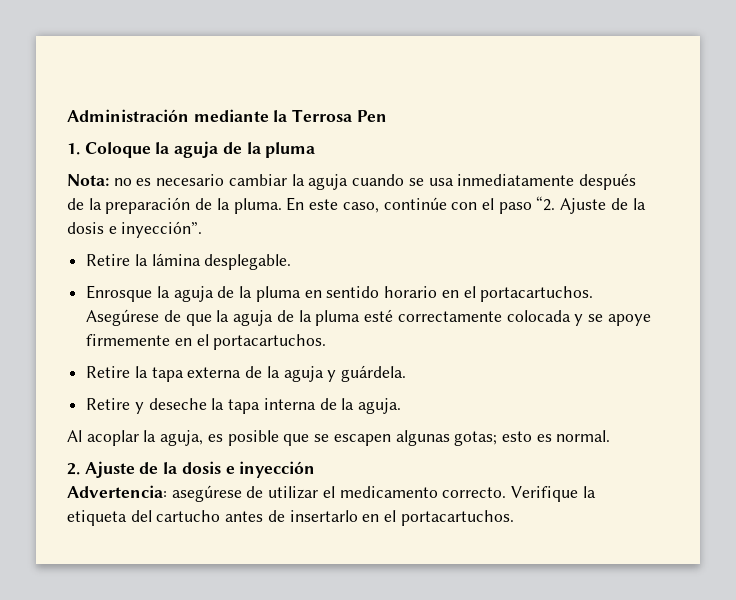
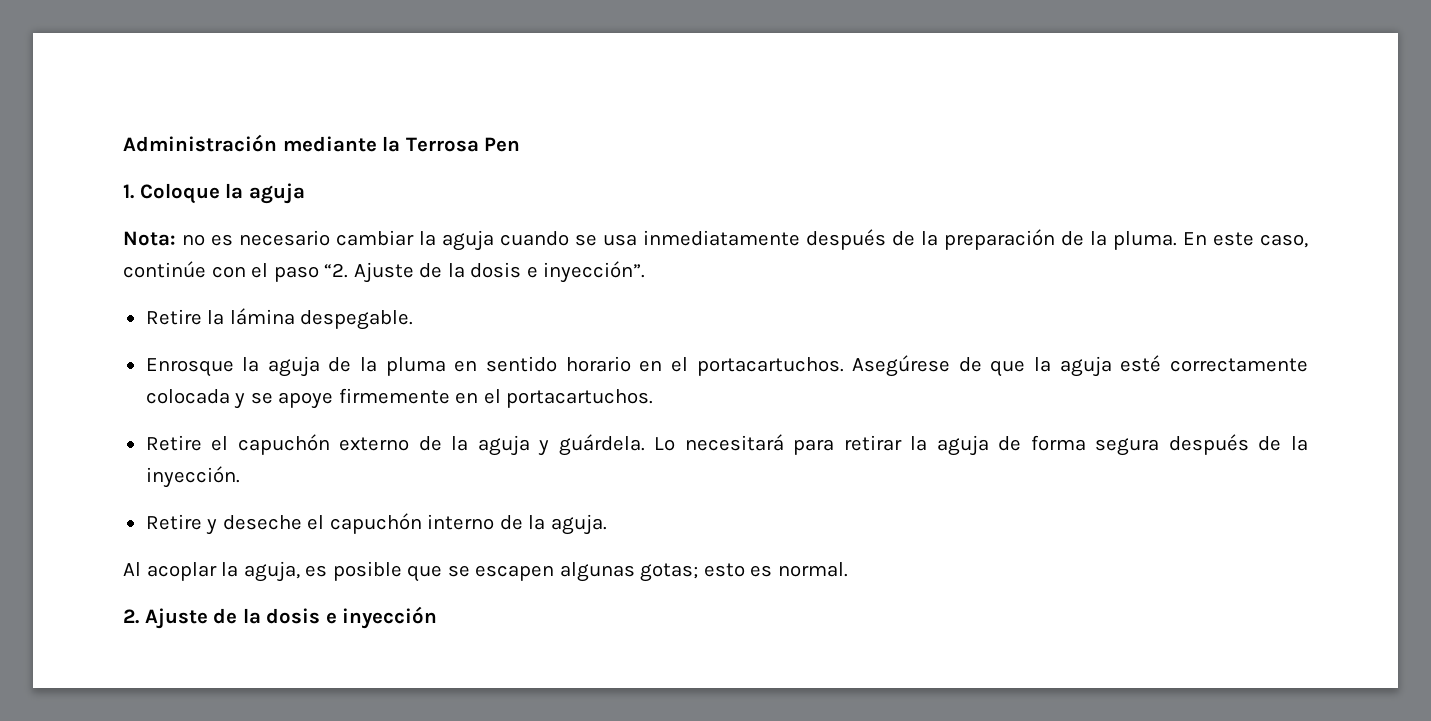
- 1. Coloque la aguja de la pluma
+ 1. Coloque la aguja
- Retire la lámina desplegable.
+ Retire la lámina despegable.
- Asegúrese de que la aguja de la pluma esté correctamente colocada y se apoye firmemente en el portacartuchos.
+ Asegúrese de que la aguja esté correctamente colocada y se apoye firmemente en el portacartuchos.
- Retire la tapa externa de la aguja y guárdela.
+ Retire el capuchón externo de la aguja y guárdela. Lo necesitará para retirar la aguja de forma segura después de la inyección.
- Retire y deseche la tapa interna de la aguja.
+ Retire y deseche el capuchón interno de la aguja.
- Advertencia: asegúrese de utilizar el medicamento correcto. Verifique la etiqueta del cartucho antes de insertarlo en el portacartuchos.

